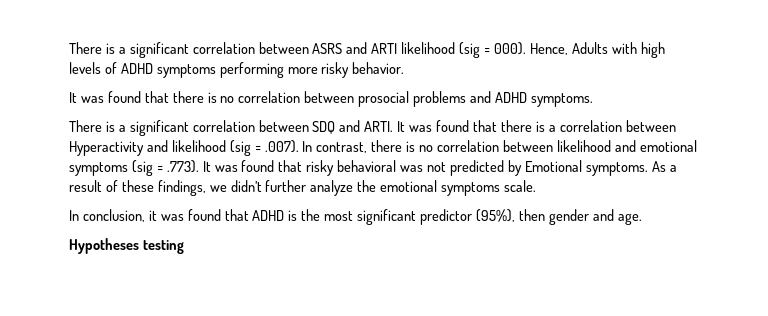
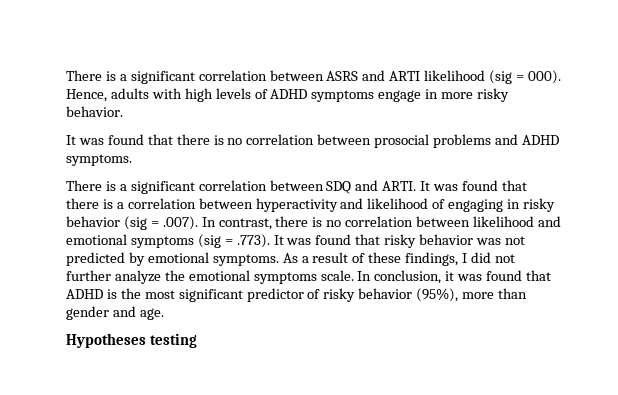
- Hence, Adults with high levels of ADHD symptoms performing more risky behavior.
+ Hence, adults with high levels of ADHD symptoms engage in more risky behavior.
- It was found that there is a correlation between Hyperactivity and likelihood (sig = .007). In contrast, there is no correlation between likelihood and emotional symptoms (sig = .773). It was found that risky behavioral was not predicted by Emotional symptoms.
+ It was found that there is a correlation between hyperactivity and likelihood of engaging in risky behavior (sig = .007). In contrast, there is no correlation between likelihood and emotional symptoms (sig = .773). It was found that risky behavior was not predicted by emotional symptoms.
- As a result of these findings, we didn’t further analyze the emotional symptoms scale.
- In conclusion, it was found that ADHD is the most significant predictor (95%), then gender and age.
+ As a result of these findings, I did not further analyze the emotional symptoms scale. In conclusion, it was found that ADHD is the most significant predictor of risky behavior (95%), more than gender and age.

